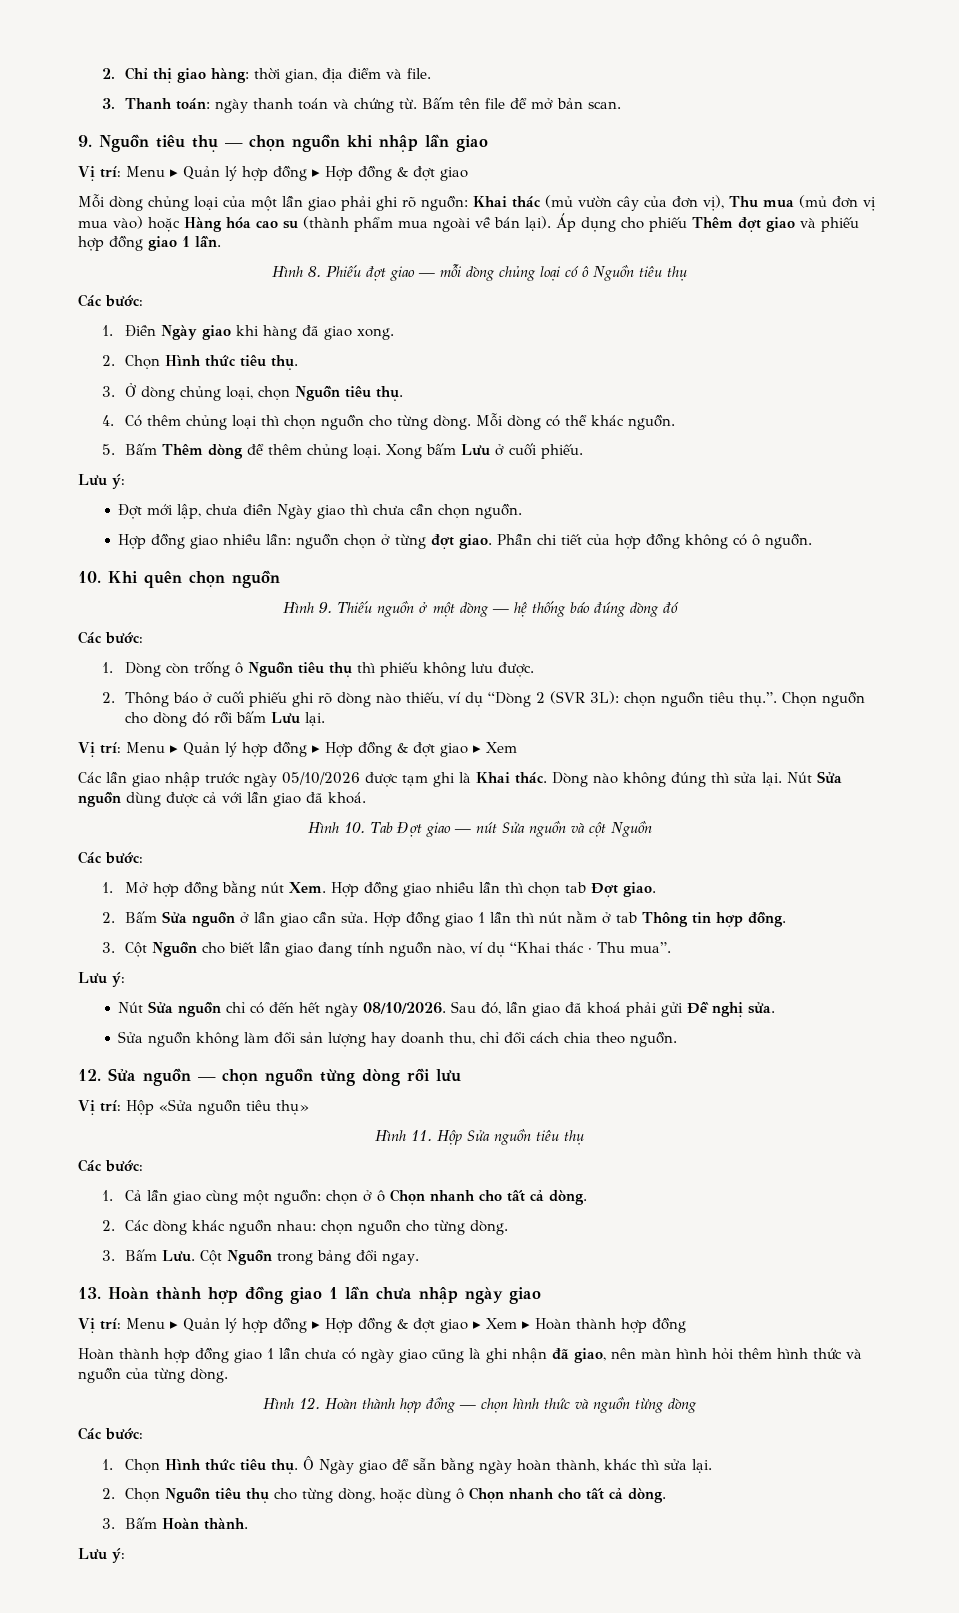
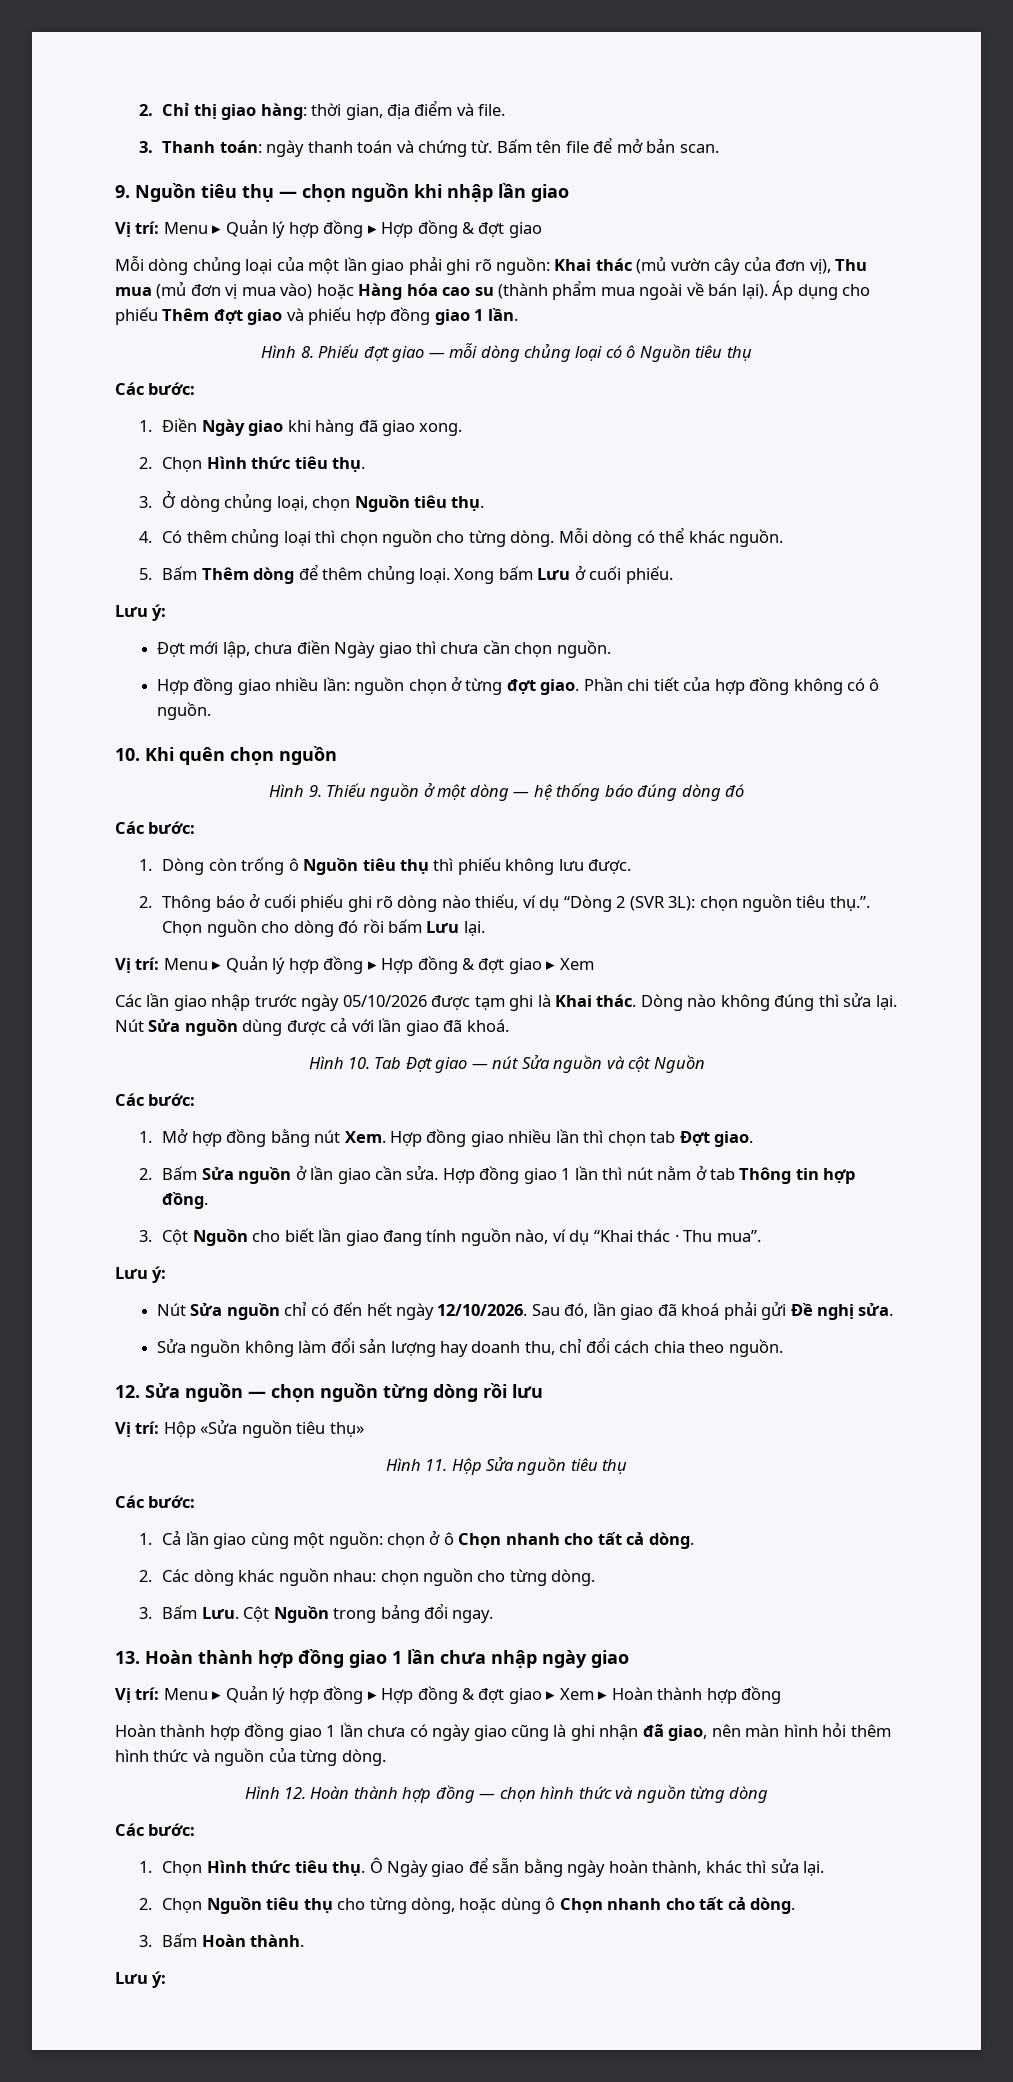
- Nút Sửa nguồn chỉ có đến hết ngày 08/10/2026.
+ Nút Sửa nguồn chỉ có đến hết ngày 12/10/2026.

